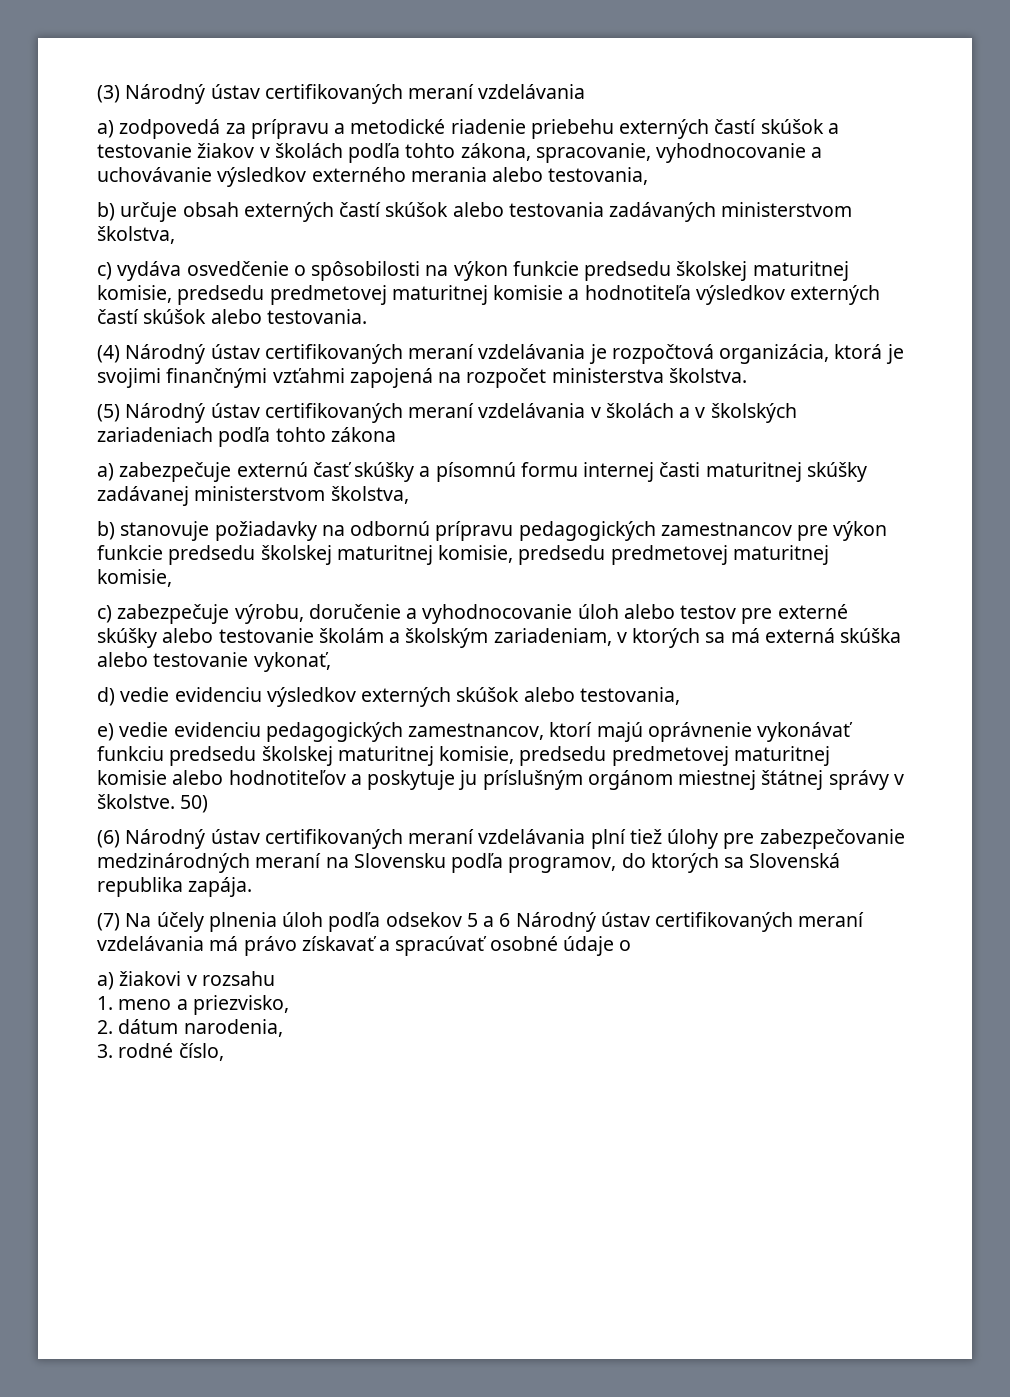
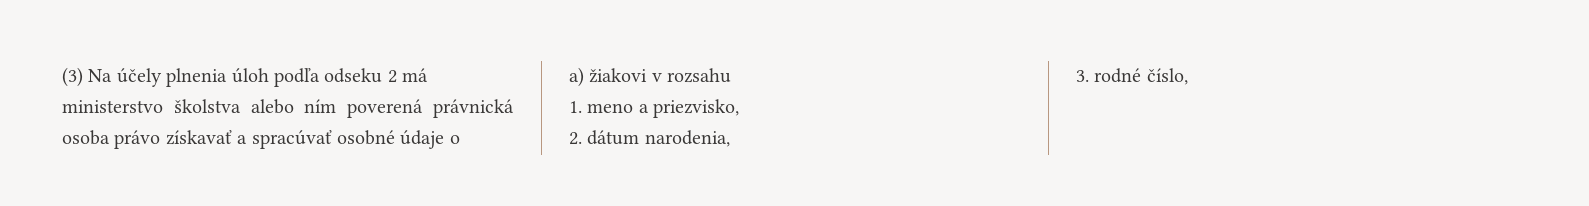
- (3) Národný ústav certifikovaných meraní vzdelávania
- a) zodpovedá za prípravu a metodické riadenie priebehu externých častí skúšok a testovanie žiakov v školách podľa tohto zákona, spracovanie, vyhodnocovanie a uchovávanie výsledkov externého merania alebo testovania,
- b) určuje obsah externých častí skúšok alebo testovania zadávaných ministerstvom školstva,
- c) vydáva osvedčenie o spôsobilosti na výkon funkcie predsedu školskej maturitnej komisie, predsedu predmetovej maturitnej komisie a hodnotiteľa výsledkov externých častí skúšok alebo testovania.
- (4) Národný ústav certifikovaných meraní vzdelávania je rozpočtová organizácia, ktorá je svojimi finančnými vzťahmi zapojená na rozpočet ministerstva školstva.
- (5) Národný ústav certifikovaných meraní vzdelávania v školách a v školských zariadeniach podľa tohto zákona
- a) zabezpečuje externú časť skúšky a písomnú formu internej časti maturitnej skúšky zadávanej ministerstvom školstva,
- b) stanovuje požiadavky na odbornú prípravu pedagogických zamestnancov pre výkon funkcie predsedu školskej maturitnej komisie, predsedu predmetovej maturitnej komisie,
- c) zabezpečuje výrobu, doručenie a vyhodnocovanie úloh alebo testov pre externé skúšky alebo testovanie školám a školským zariadeniam, v ktorých sa má externá skúška alebo testovanie vykonať,
- d) vedie evidenciu výsledkov externých skúšok alebo testovania,
- e) vedie evidenciu pedagogických zamestnancov, ktorí majú oprávnenie vykonávať funkciu predsedu školskej maturitnej komisie, predsedu predmetovej maturitnej komisie alebo hodnotiteľov a poskytuje ju príslušným orgánom miestnej štátnej správy v školstve. 50)
- (6) Národný ústav certifikovaných meraní vzdelávania plní tiež úlohy pre zabezpečovanie medzinárodných meraní na Slovensku podľa programov, do ktorých sa Slovenská republika zapája.
- (7) Na účely plnenia úloh podľa odsekov 5 a 6 Národný ústav certifikovaných meraní vzdelávania má právo získavať a spracúvať osobné údaje o
+ (3) Na účely plnenia úloh podľa odseku 2 má ministerstvo školstva alebo ním poverená právnická osoba právo získavať a spracúvať osobné údaje o

